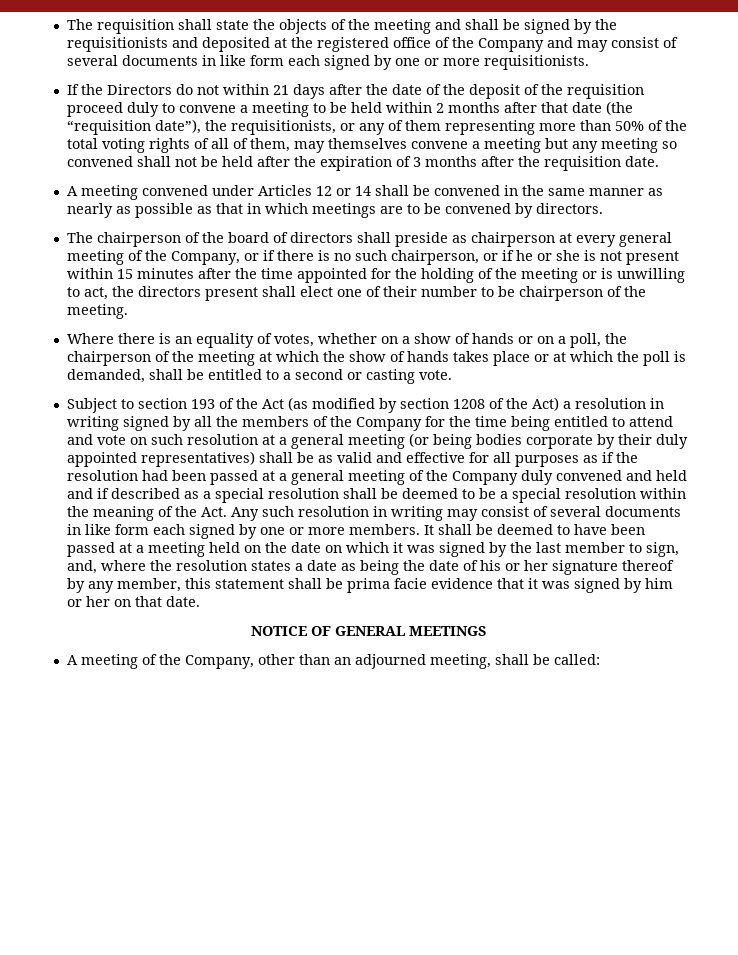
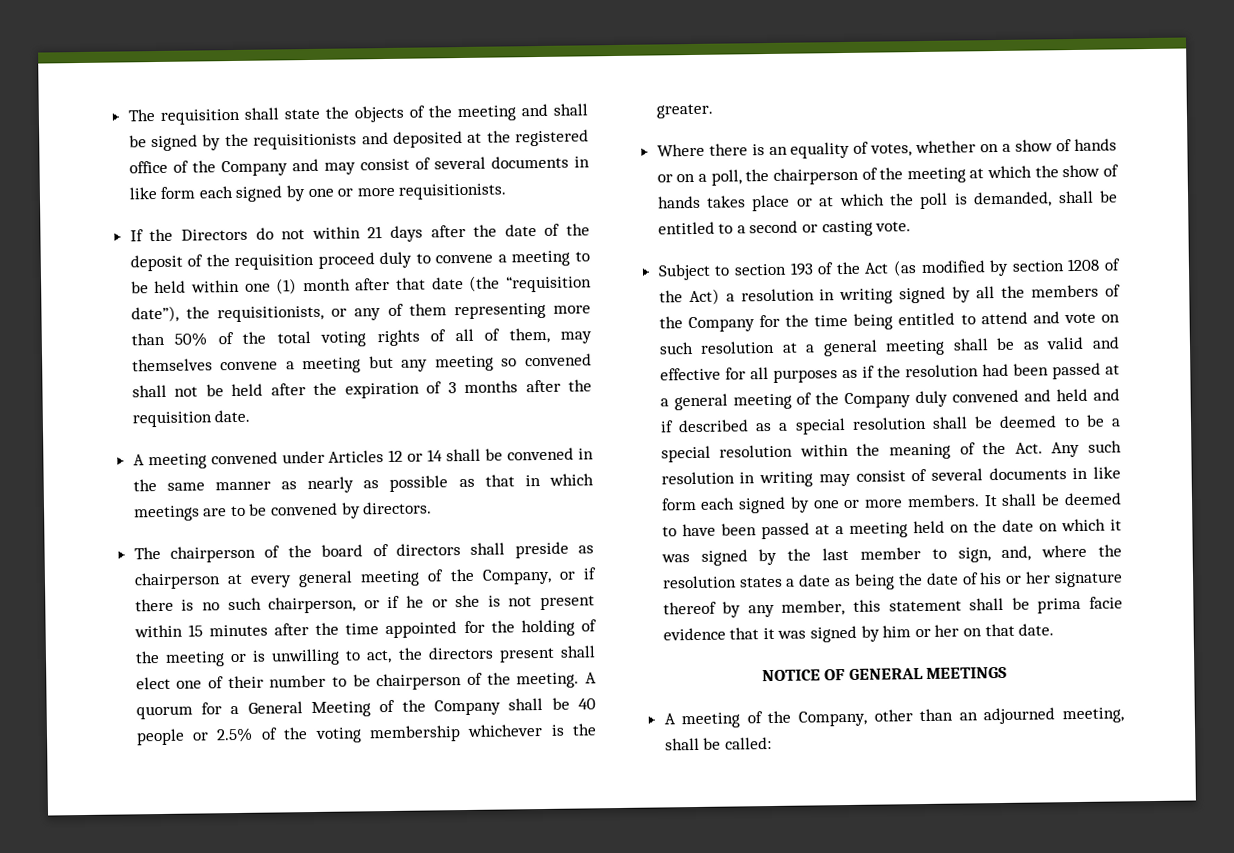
- If the Directors do not within 21 days after the date of the deposit of the requisition proceed duly to convene a meeting to be held within 2 months after that date (the “requisition date”), the requisitionists, or any of them representing more than 50% of the total voting rights of all of them, may themselves convene a meeting but any meeting so convened shall not be held after the expiration of 3 months after the requisition date.
+ If the Directors do not within 21 days after the date of the deposit of the requisition proceed duly to convene a meeting to be held within one (1) month after that date (the “requisition date”), the requisitionists, or any of them representing more than 50% of the total voting rights of all of them, may themselves convene a meeting but any meeting so convened shall not be held after the expiration of 3 months after the requisition date.
+ A quorum for a General Meeting of the Company shall be 40 people or 2.5% of the voting membership whichever is the greater.
- Subject to section 193 of the Act (as modified by section 1208 of the Act) a resolution in writing signed by all the members of the Company for the time being entitled to attend and vote on such resolution at a general meeting (or being bodies corporate by their duly appointed representatives) shall be as valid and effective for all purposes as if the resolution had been passed at a general meeting of the Company duly convened and held and if described as a special resolution shall be deemed to be a special resolution within the meaning of the Act. Any such resolution in writing may consist of several documents in like form each signed by one or more members.
+ Subject to section 193 of the Act (as modified by section 1208 of the Act) a resolution in writing signed by all the members of the Company for the time being entitled to attend and vote on such resolution at a general meeting shall be as valid and effective for all purposes as if the resolution had been passed at a general meeting of the Company duly convened and held and if described as a special resolution shall be deemed to be a special resolution within the meaning of the Act. Any such resolution in writing may consist of several documents in like form each signed by one or more members.

